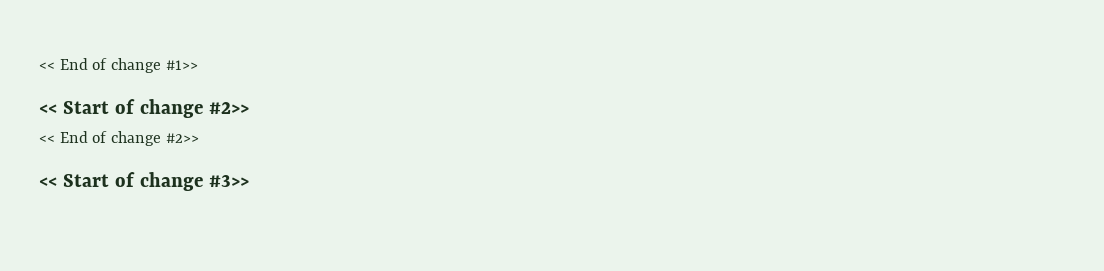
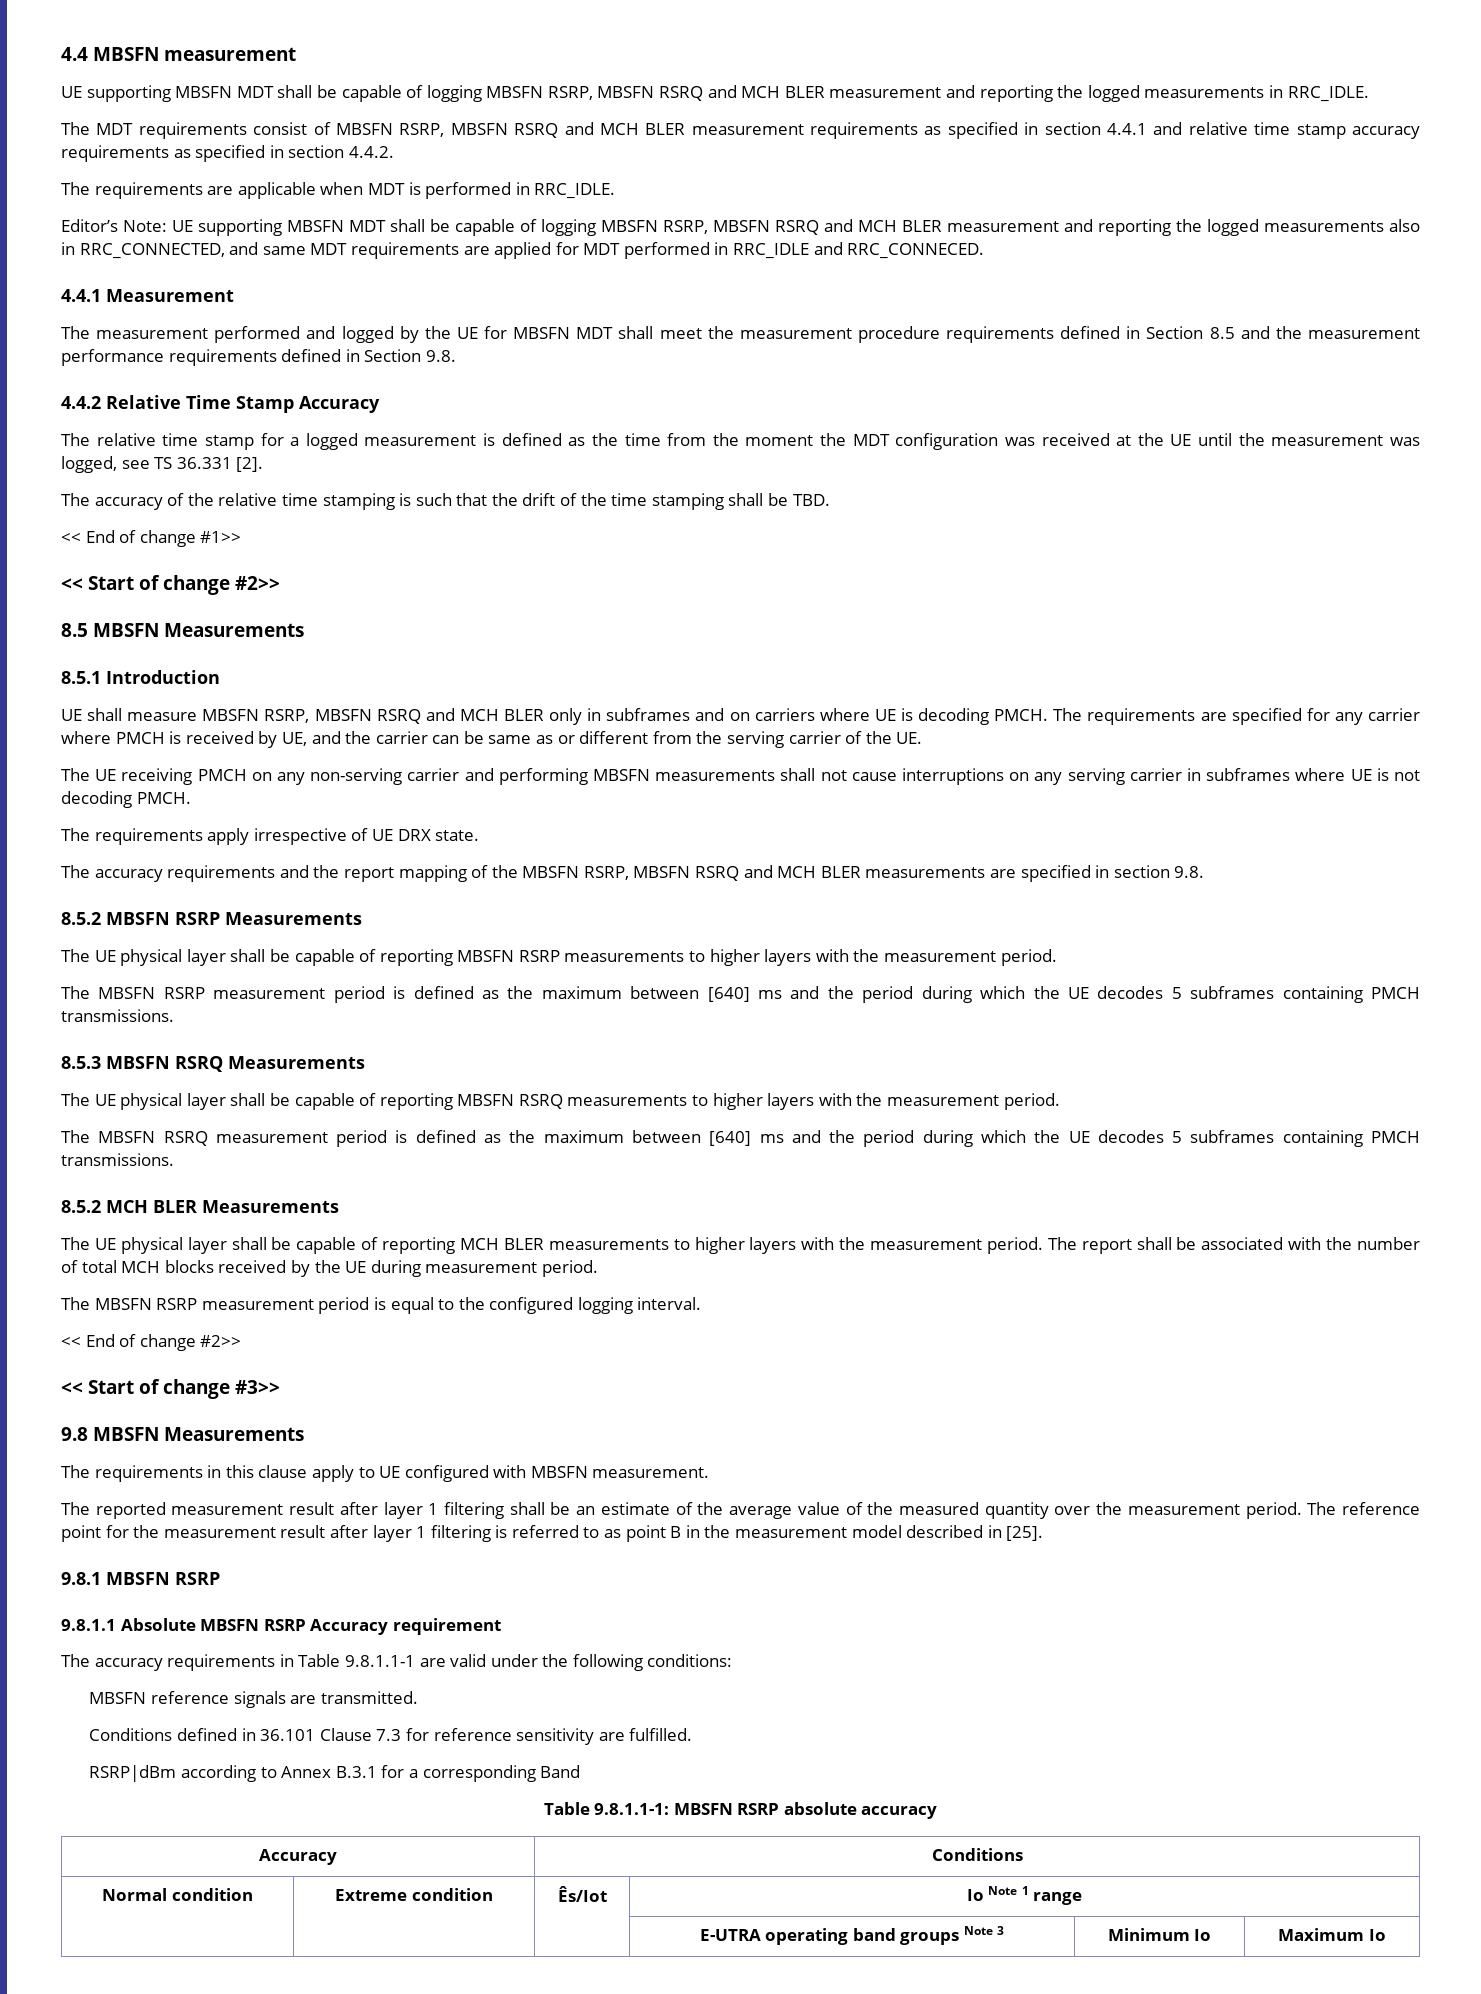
+ 4.4 MBSFN measurement
+ UE supporting MBSFN MDT shall be capable of logging MBSFN RSRP, MBSFN RSRQ and MCH BLER measurement and reporting the logged measurements in RRC_IDLE.
+ The MDT requirements consist of MBSFN RSRP, MBSFN RSRQ and MCH BLER measurement requirements as specified in section 4.4.1 and relative time stamp accuracy requirements as specified in section 4.4.2.
+ The requirements are applicable when MDT is performed in RRC_IDLE.
+ Editor’s Note: UE supporting MBSFN MDT shall be capable of logging MBSFN RSRP, MBSFN RSRQ and MCH BLER measurement and reporting the logged measurements also in RRC_CONNECTED, and same MDT requirements are applied for MDT performed in RRC_IDLE and RRC_CONNECED.
+ 4.4.1 Measurement
+ The measurement performed and logged by the UE for MBSFN MDT shall meet the measurement procedure requirements defined in Section 8.5 and the measurement performance requirements defined in Section 9.8.
+ 4.4.2 Relative Time Stamp Accuracy
+ The relative time stamp for a logged measurement is defined as the time from the moment the MDT configuration was received at the UE until the measurement was logged, see TS 36.331 [2].
+ The accuracy of the relative time stamping is such that the drift of the time stamping shall be TBD.
+ 8.5 MBSFN Measurements
+ 8.5.1 Introduction
+ UE shall measure MBSFN RSRP, MBSFN RSRQ and MCH BLER only in subframes and on carriers where UE is decoding PMCH. The requirements are specified for any carrier where PMCH is received by UE, and the carrier can be same as or different from the serving carrier of the UE.
+ The UE receiving PMCH on any non-serving carrier and performing MBSFN measurements shall not cause interruptions on any serving carrier in subframes where UE is not decoding PMCH.
+ The requirements apply irrespective of UE DRX state.
+ The accuracy requirements and the report mapping of the MBSFN RSRP, MBSFN RSRQ and MCH BLER measurements are specified in section 9.8.
+ 8.5.2 MBSFN RSRP Measurements
+ The UE physical layer shall be capable of reporting MBSFN RSRP measurements to higher layers with the measurement period.
+ The MBSFN RSRP measurement period is defined as the maximum between [640] ms and the period during which the UE decodes 5 subframes containing PMCH transmissions.
+ 8.5.3 MBSFN RSRQ Measurements
+ The UE physical layer shall be capable of reporting MBSFN RSRQ measurements to higher layers with the measurement period.
+ The MBSFN RSRQ measurement period is defined as the maximum between [640] ms and the period during which the UE decodes 5 subframes containing PMCH transmissions.
+ 8.5.2 MCH BLER Measurements
+ The UE physical layer shall be capable of reporting MCH BLER measurements to higher layers with the measurement period. The report shall be associated with the number of total MCH blocks received by the UE during measurement period.
+ The MBSFN RSRP measurement period is equal to the configured logging interval.
+ 9.8 MBSFN Measurements
+ The requirements in this clause apply to UE configured with MBSFN measurement.
+ The reported measurement result after layer 1 filtering shall be an estimate of the average value of the measured quantity over the measurement period. The reference point for the measurement result after layer 1 filtering is referred to as point B in the measurement model described in [25].
+ 9.8.1 MBSFN RSRP
+ 9.8.1.1 Absolute MBSFN RSRP Accuracy requirement
+ The accuracy requirements in Table 9.8.1.1-1 are valid under the following conditions:
+ MBSFN reference signals are transmitted.
+ Conditions defined in 36.101 Clause 7.3 for reference sensitivity are fulfilled.
+ RSRP|dBm according to Annex B.3.1 for a corresponding Band
+ Table 9.8.1.1-1: MBSFN RSRP absolute accuracy
+ Accuracy | Conditions
+ Normal condition | Extreme condition | Ês/Iot | Io Note 1 range
+ | | | E-UTRA operating band groups Note 3 | Minimum Io | Maximum Io

